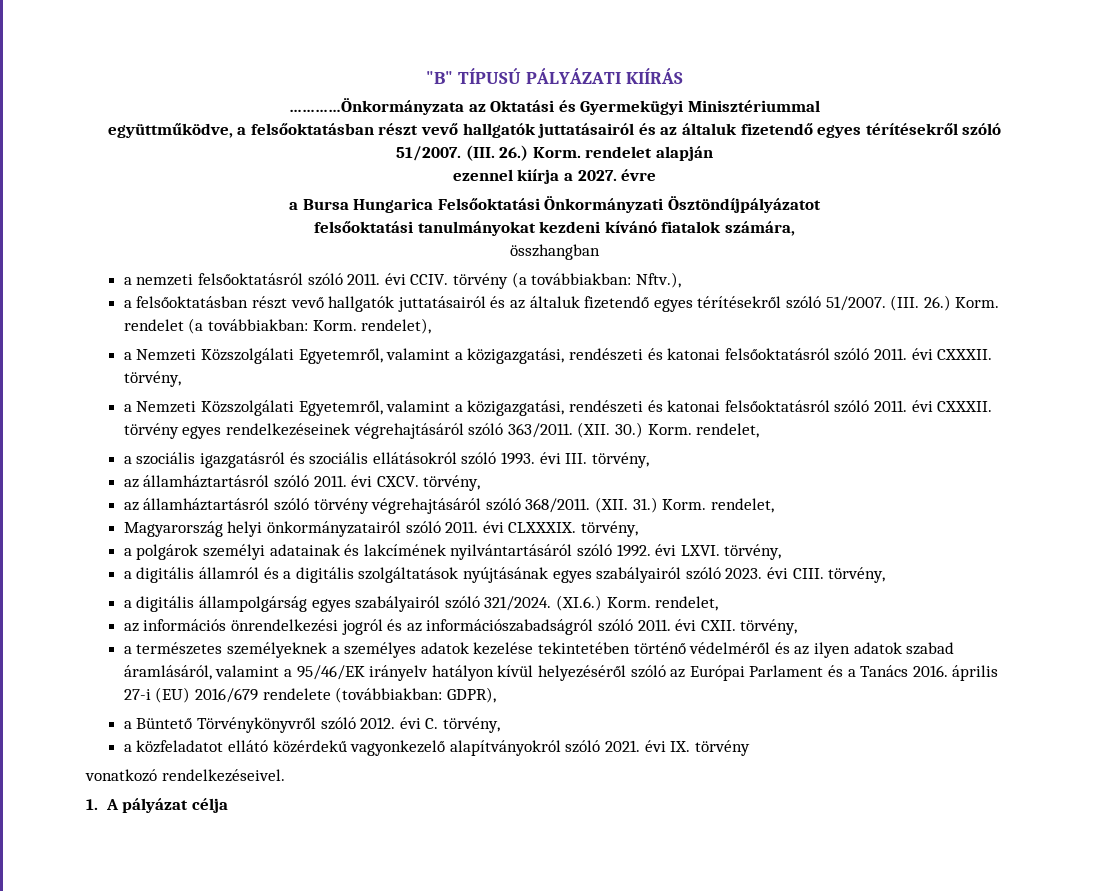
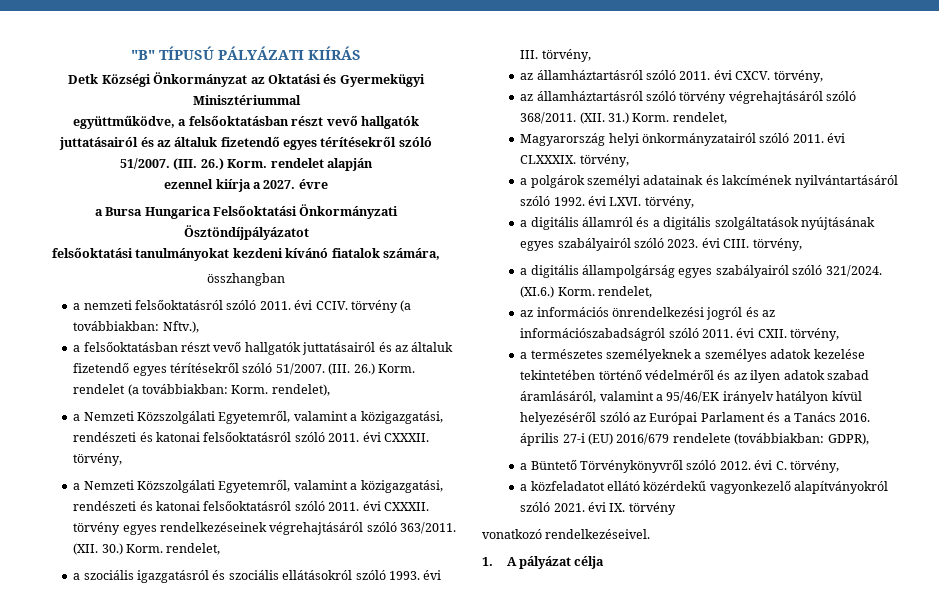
- …………Önkormányzata az Oktatási és Gyermekügyi Minisztériummal
+ Detk Községi Önkormányzat az Oktatási és Gyermekügyi Minisztériummal

